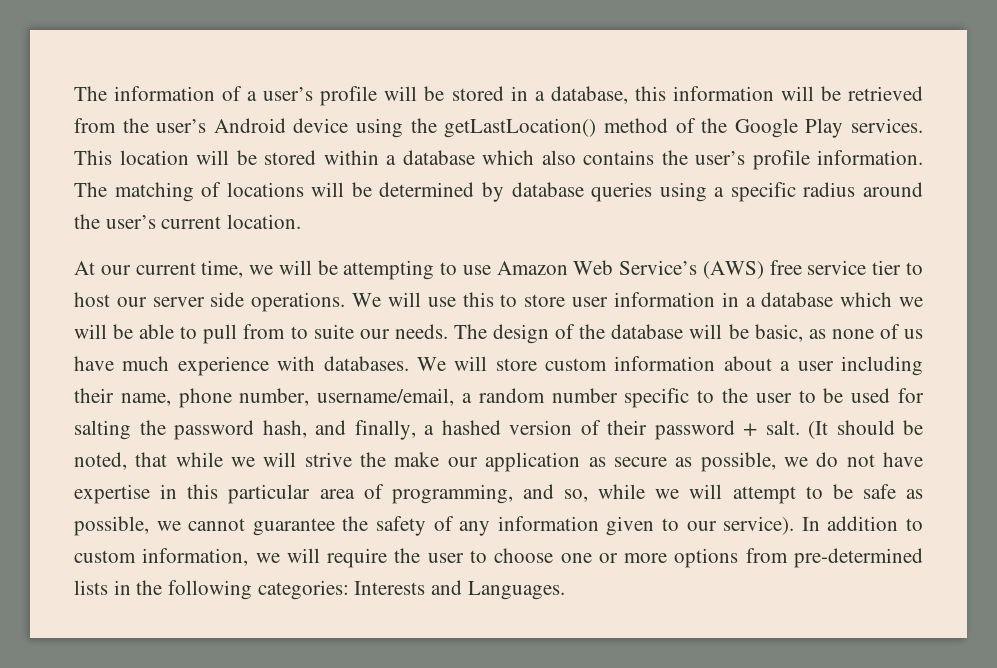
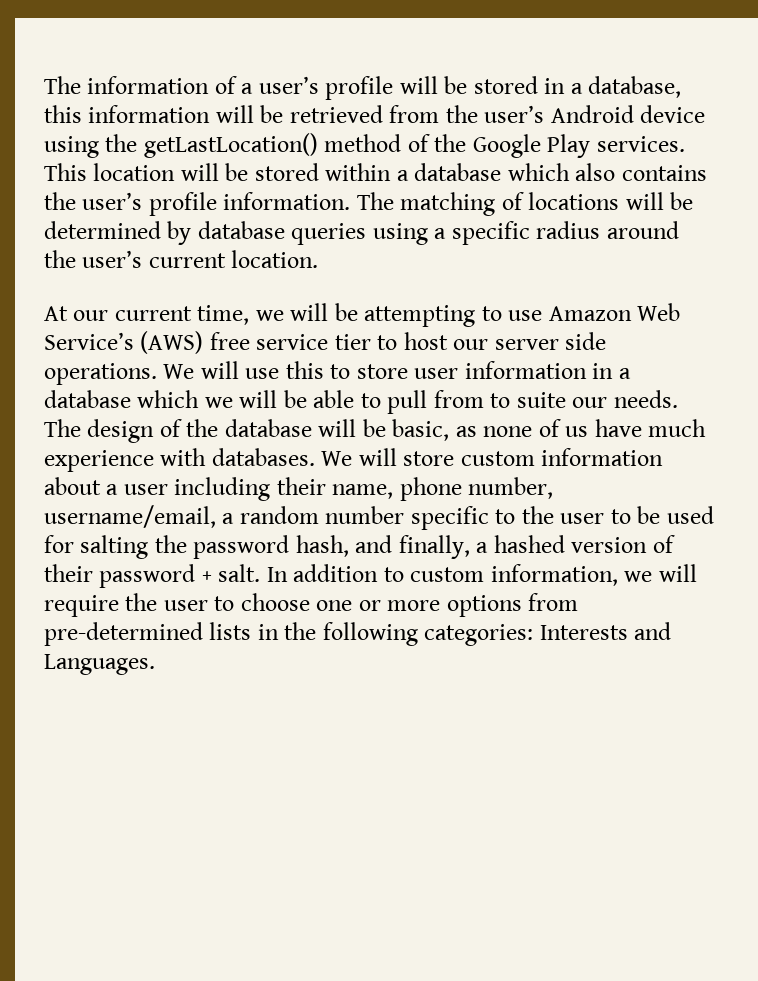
- (It should be noted, that while we will strive the make our application as secure as possible, we do not have expertise in this particular area of programming, and so, while we will attempt to be safe as possible, we cannot guarantee the safety of any information given to our service).

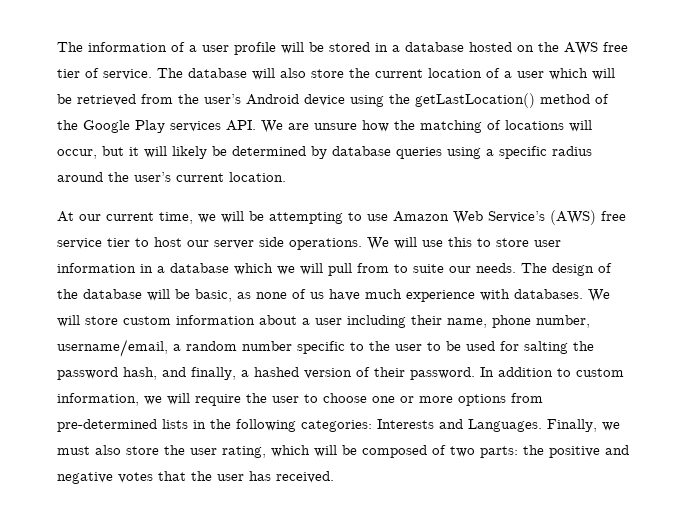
- The information of a user’s profile will be stored in a database, this information will be retrieved from the user’s Android device using the getLastLocation() method of the Google Play services. This location will be stored within a database which also contains the user’s profile information. The matching of locations will be determined by database queries using a specific radius around the user’s current location.
+ The information of a user profile will be stored in a database hosted on the AWS free tier of service. The database will also store the current location of a user which will be retrieved from the user’s Android device using the getLastLocation() method of the Google Play services API. We are unsure how the matching of locations will occur, but it will likely be determined by database queries using a specific radius around the user’s current location.
- We will use this to store user information in a database which we will be able to pull from to suite our needs.
+ We will use this to store user information in a database which we will pull from to suite our needs.
- We will store custom information about a user including their name, phone number, username/email, a random number specific to the user to be used for salting the password hash, and finally, a hashed version of their password + salt.
+ We will store custom information about a user including their name, phone number, username/email, a random number specific to the user to be used for salting the password hash, and finally, a hashed version of their password.
+ Finally, we must also store the user rating, which will be composed of two parts: the positive and negative votes that the user has received.

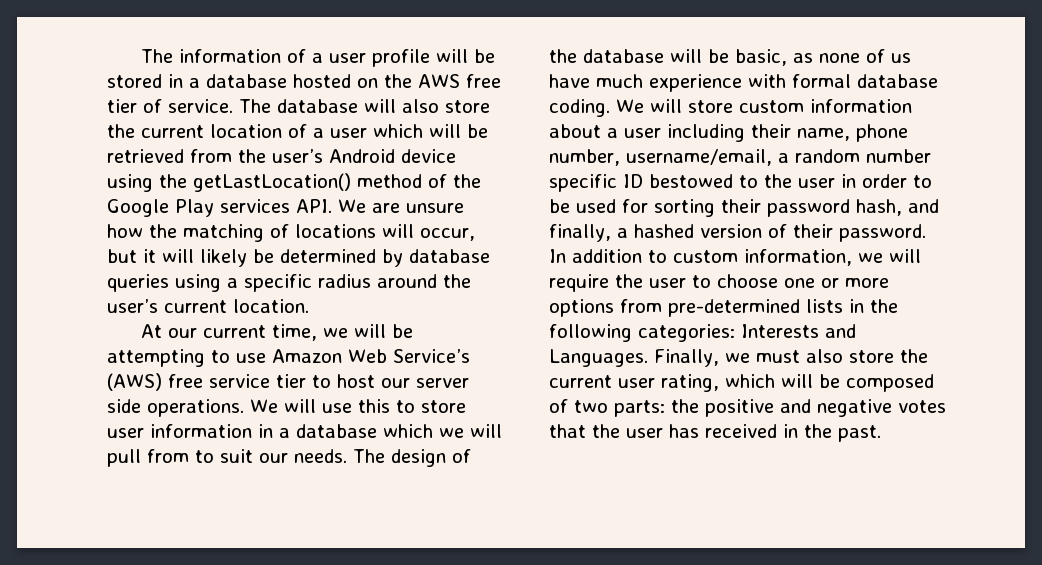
- We will use this to store user information in a database which we will pull from to suite our needs.
+ We will use this to store user information in a database which we will pull from to suit our needs.
- The design of the database will be basic, as none of us have much experience with databases.
+ The design of the database will be basic, as none of us have much experience with formal database coding.
- We will store custom information about a user including their name, phone number, username/email, a random number specific to the user to be used for salting the password hash, and finally, a hashed version of their password.
+ We will store custom information about a user including their name, phone number, username/email, a random number specific ID bestowed to the user in order to be used for sorting their password hash, and finally, a hashed version of their password.
- Finally, we must also store the user rating, which will be composed of two parts: the positive and negative votes that the user has received.
+ Finally, we must also store the current user rating, which will be composed of two parts: the positive and negative votes that the user has received in the past.

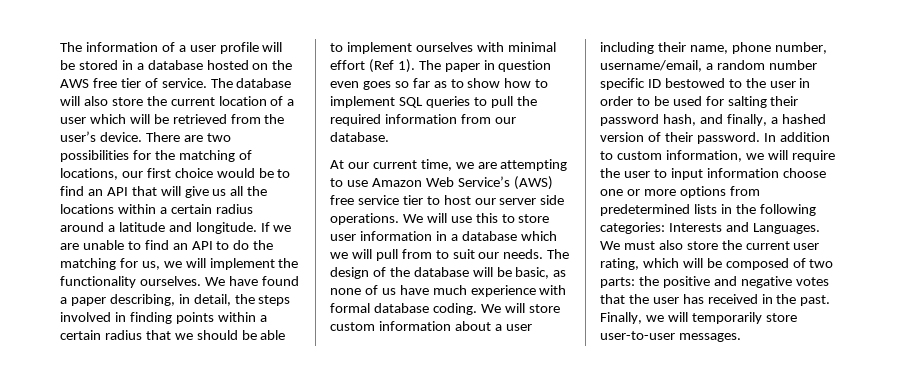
- The database will also store the current location of a user which will be retrieved from the user’s Android device using the getLastLocation() method of the Google Play services API. We are unsure how the matching of locations will occur, but it will likely be determined by database queries using a specific radius around the user’s current location.
+ The database will also store the current location of a user which will be retrieved from the user’s device. There are two possibilities for the matching of locations, our first choice would be to find an API that will give us all the locations within a certain radius around a latitude and longitude. If we are unable to find an API to do the matching for us, we will implement the functionality ourselves. We have found a paper describing, in detail, the steps involved in finding points within a certain radius that we should be able to implement ourselves with minimal effort (Ref 1). The paper in question even goes so far as to show how to implement SQL queries to pull the required information from our database.
- At our current time, we will be attempting to use Amazon Web Service’s (AWS) free service tier to host our server side operations.
+ At our current time, we are attempting to use Amazon Web Service’s (AWS) free service tier to host our server side operations.
- We will store custom information about a user including their name, phone number, username/email, a random number specific ID bestowed to the user in order to be used for sorting their password hash, and finally, a hashed version of their password.
+ We will store custom information about a user including their name, phone number, username/email, a random number specific ID bestowed to the user in order to be used for salting their password hash, and finally, a hashed version of their password.
- In addition to custom information, we will require the user to choose one or more options from pre-determined lists in the following categories: Interests and Languages.
+ In addition to custom information, we will require the user to input information choose one or more options from predetermined lists in the following categories: Interests and Languages.
- Finally, we must also store the current user rating, which will be composed of two parts: the positive and negative votes that the user has received in the past.
+ We must also store the current user rating, which will be composed of two parts: the positive and negative votes that the user has received in the past.
+ Finally, we will temporarily store user-to-user messages.

